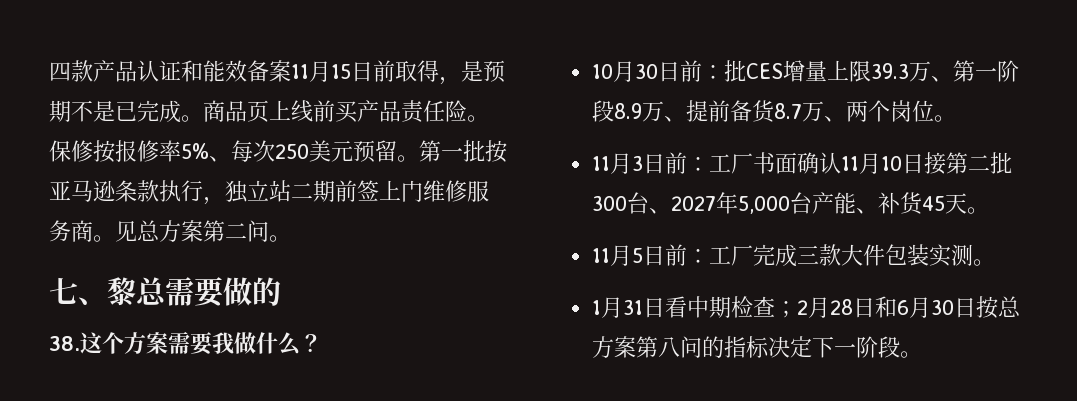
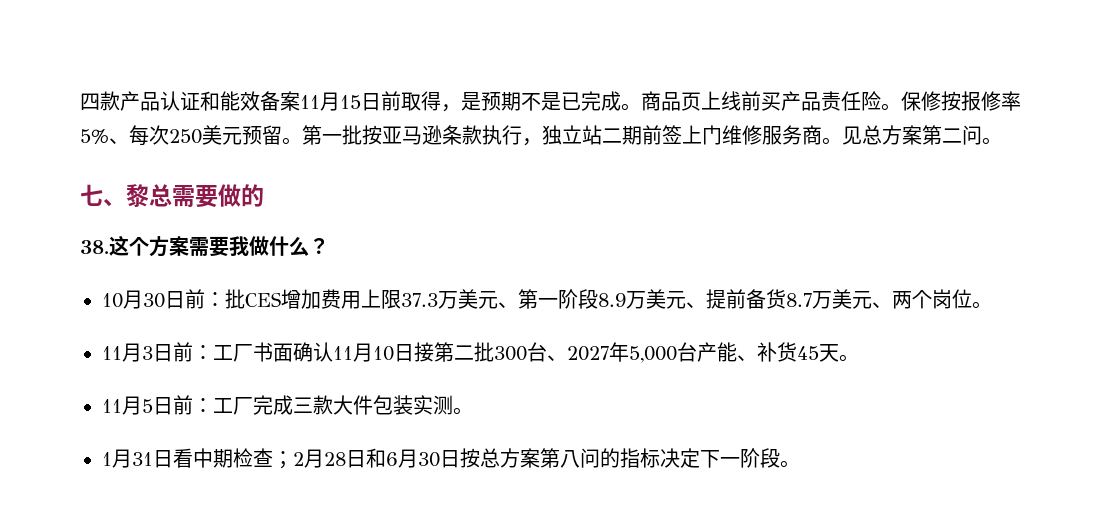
- 10月30日前：批CES增量上限39.3万、第一阶段8.9万、提前备货8.7万、两个岗位。
+ 10月30日前：批CES增加费用上限37.3万美元、第一阶段8.9万美元、提前备货8.7万美元、两个岗位。

